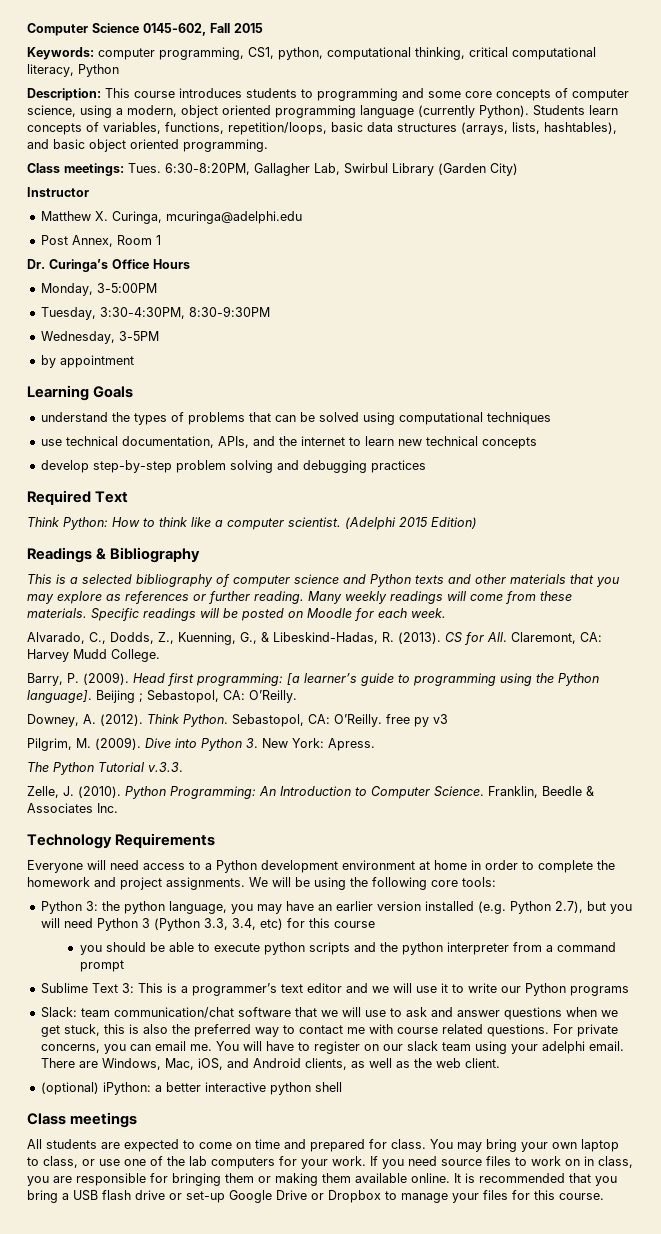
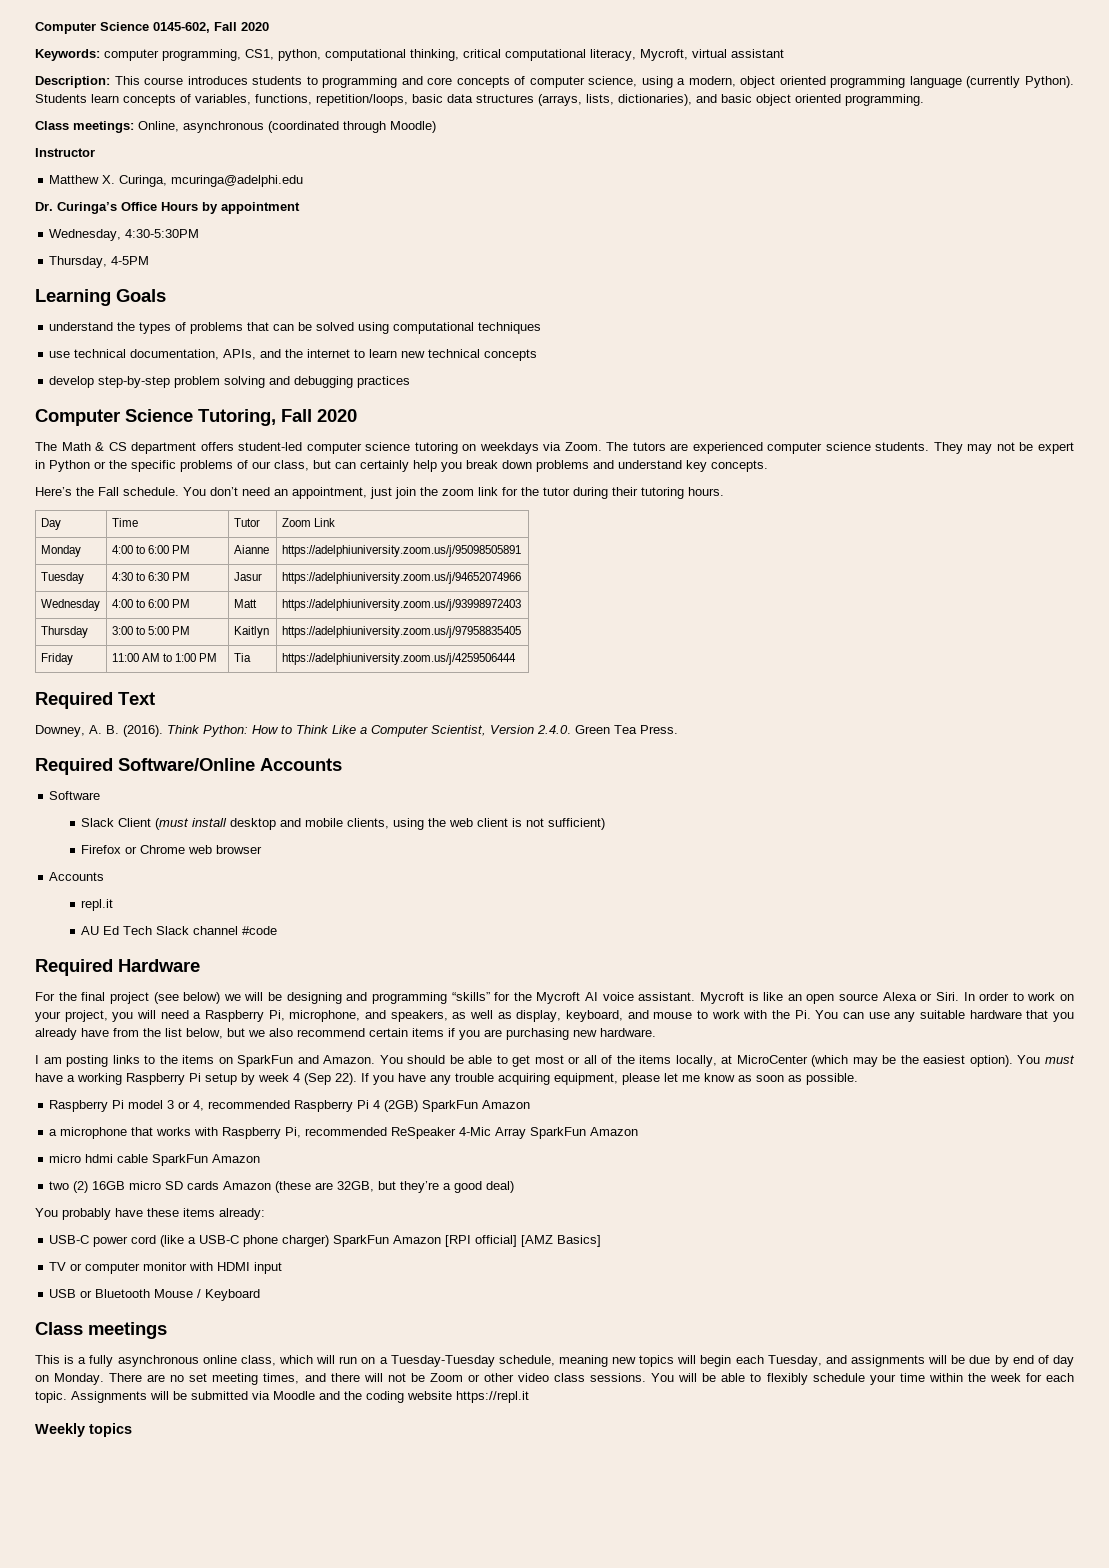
- Computer Science 0145-602, Fall 2015
+ Computer Science 0145-602, Fall 2020
- Keywords: computer programming, CS1, python, computational thinking, critical computational literacy, Python
+ Keywords: computer programming, CS1, python, computational thinking, critical computational literacy, Mycroft, virtual assistant
- Description: This course introduces students to programming and some core concepts of computer science, using a modern, object oriented programming language (currently Python).
+ Description: This course introduces students to programming and core concepts of computer science, using a modern, object oriented programming language (currently Python).
- Students learn concepts of variables, functions, repetition/loops, basic data structures (arrays, lists, hashtables), and basic object oriented programming.
+ Students learn concepts of variables, functions, repetition/loops, basic data structures (arrays, lists, dictionaries), and basic object oriented programming.
- Class meetings: Tues. 6:30-8:20PM, Gallagher Lab, Swirbul Library (Garden City)
+ Class meetings: Online, asynchronous (coordinated through Moodle)
- Post Annex, Room 1
- Dr. Curinga’s Office Hours
- Monday, 3-5:00PM
- Tuesday, 3:30-4:30PM, 8:30-9:30PM
- Wednesday, 3-5PM
- by appointment
+ Dr. Curinga’s Office Hours by appointment
+ Wednesday, 4:30-5:30PM
+ Thursday, 4-5PM
+ Computer Science Tutoring, Fall 2020
+ The Math & CS department offers student-led computer science tutoring on weekdays via Zoom. The tutors are experienced computer science students. They may not be expert in Python or the specific problems of our class, but can certainly help you break down problems and understand key concepts.
+ Here’s the Fall schedule. You don’t need an appointment, just join the zoom link for the tutor during their tutoring hours.
+ Day | Time | Tutor | Zoom Link
+ Monday | 4:00 to 6:00 PM | Aianne | https://adelphiuniversity.zoom.us/j/95098505891
+ Tuesday | 4:30 to 6:30 PM | Jasur | https://adelphiuniversity.zoom.us/j/94652074966
+ Wednesday | 4:00 to 6:00 PM | Matt | https://adelphiuniversity.zoom.us/j/93998972403
+ Thursday | 3:00 to 5:00 PM | Kaitlyn | https://adelphiuniversity.zoom.us/j/97958835405
+ Friday | 11:00 AM to 1:00 PM | Tia | https://adelphiuniversity.zoom.us/j/4259506444
  Required Text
- Think Python: How to think like a computer scientist. (Adelphi 2015 Edition)
- Readings & Bibliography
- This is a selected bibliography of computer science and Python texts and other materials that you may explore as references or further reading. Many weekly readings will come from these materials. Specific readings will be posted on Moodle for each week.
- Alvarado, C., Dodds, Z., Kuenning, G., & Libeskind-Hadas, R. (2013). CS for All. Claremont, CA: Harvey Mudd College.
- Barry, P. (2009). Head first programming: [a learner’s guide to programming using the Python language]. Beijing ; Sebastopol, CA: O’Reilly.
- Downey, A. (2012). Think Python. Sebastopol, CA: O’Reilly. free py v3
- Pilgrim, M. (2009). Dive into Python 3. New York: Apress.
- The Python Tutorial v.3.3.
- Zelle, J. (2010). Python Programming: An Introduction to Computer Science. Franklin, Beedle & Associates Inc.
- Technology Requirements
- Everyone will need access to a Python development environment at home in order to complete the homework and project assignments. We will be using the following core tools:
- Python 3: the python language, you may have an earlier version installed (e.g. Python 2.7), but you will need Python 3 (Python 3.3, 3.4, etc) for this course
- you should be able to execute python scripts and the python interpreter from a command prompt
- Sublime Text 3: This is a programmer’s text editor and we will use it to write our Python programs
- Slack: team communication/chat software that we will use to ask and answer questions when we get stuck, this is also the preferred way to contact me with course related questions. For private concerns, you can email me. You will have to register on our slack team using your adelphi email. There are Windows, Mac, iOS, and Android clients, as well as the web client.
- (optional) iPython: a better interactive python shell
+ Downey, A. B. (2016). Think Python: How to Think Like a Computer Scientist, Version 2.4.0. Green Tea Press.
+ Required Software/Online Accounts
+ Software
+ Slack Client (must install desktop and mobile clients, using the web client is not sufficient)
+ Firefox or Chrome web browser
+ Accounts
+ repl.it
+ AU Ed Tech Slack channel #code
+ Required Hardware
+ For the final project (see below) we will be designing and programming “skills” for the Mycroft AI voice assistant. Mycroft is like an open source Alexa or Siri. In order to work on your project, you will need a Raspberry Pi, microphone, and speakers, as well as display, keyboard, and mouse to work with the Pi. You can use any suitable hardware that you already have from the list below, but we also recommend certain items if you are purchasing new hardware.
+ I am posting links to the items on SparkFun and Amazon. You should be able to get most or all of the items locally, at MicroCenter (which may be the easiest option). You must have a working Raspberry Pi setup by week 4 (Sep 22). If you have any trouble acquiring equipment, please let me know as soon as possible.
+ Raspberry Pi model 3 or 4, recommended Raspberry Pi 4 (2GB) SparkFun Amazon
+ a microphone that works with Raspberry Pi, recommended ReSpeaker 4-Mic Array SparkFun Amazon
+ micro hdmi cable SparkFun Amazon
+ two (2) 16GB micro SD cards Amazon (these are 32GB, but they’re a good deal)
+ You probably have these items already:
+ USB-C power cord (like a USB-C phone charger) SparkFun Amazon [RPI official] [AMZ Basics]
+ TV or computer monitor with HDMI input
+ USB or Bluetooth Mouse / Keyboard
  Class meetings
- All students are expected to come on time and prepared for class. You may bring your own laptop to class, or use one of the lab computers for your work. If you need source files to work on in class, you are responsible for bringing them or making them available online. It is recommended that you bring a USB flash drive or set-up Google Drive or Dropbox to manage your files for this course.
+ This is a fully asynchronous online class, which will run on a Tuesday-Tuesday schedule, meaning new topics will begin each Tuesday, and assignments will be due by end of day on Monday. There are no set meeting times, and there will not be Zoom or other video class sessions. You will be able to flexibly schedule your time within the week for each topic. Assignments will be submitted via Moodle and the coding website https://repl.it
+ Weekly topics

